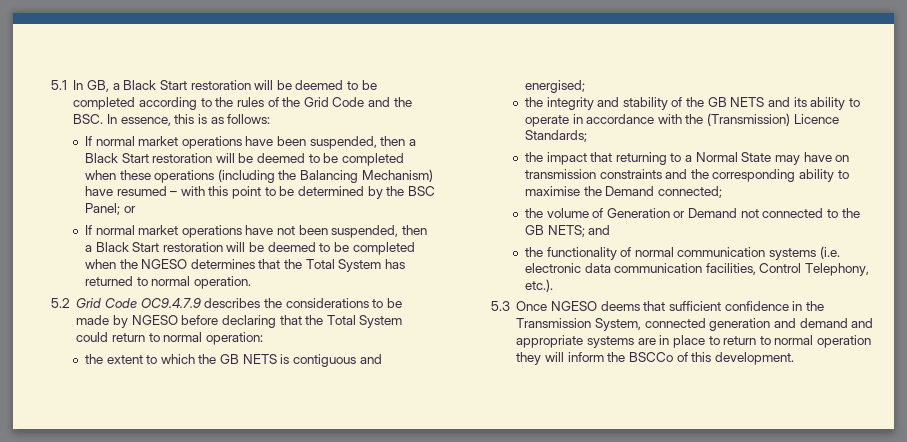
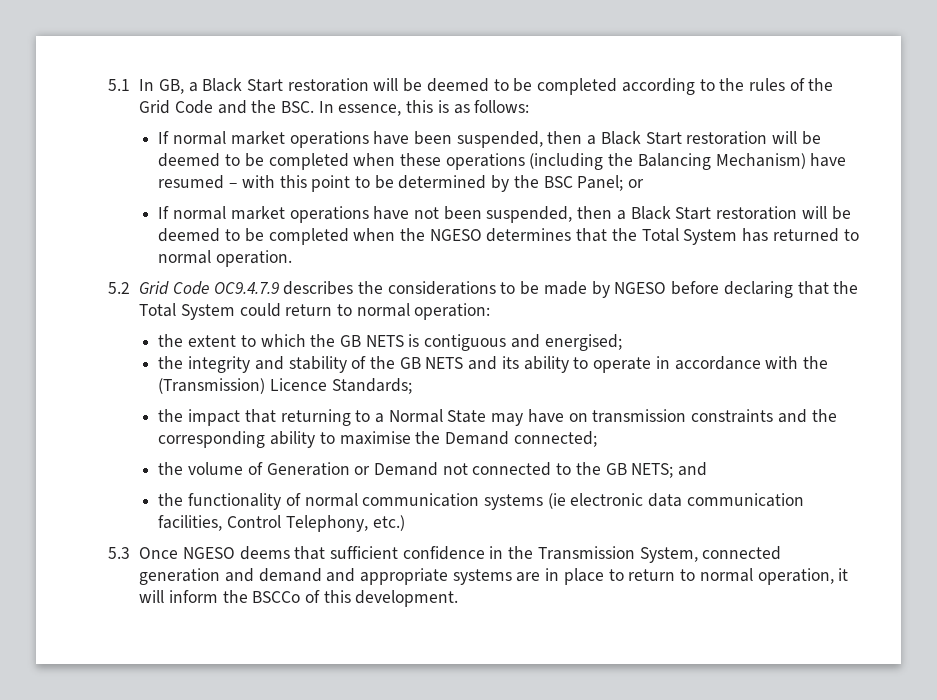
- the functionality of normal communication systems (i.e. electronic data communication facilities, Control Telephony, etc.).
+ the functionality of normal communication systems (ie electronic data communication facilities, Control Telephony, etc.)
- 5.3 Once NGESO deems that sufficient confidence in the Transmission System, connected generation and demand and appropriate systems are in place to return to normal operation they will inform the BSCCo of this development.
+ 5.3 Once NGESO deems that sufficient confidence in the Transmission System, connected generation and demand and appropriate systems are in place to return to normal operation, it will inform the BSCCo of this development.

